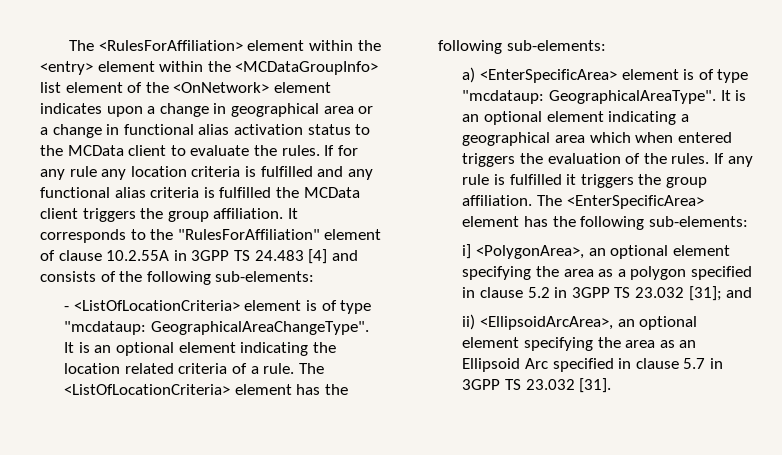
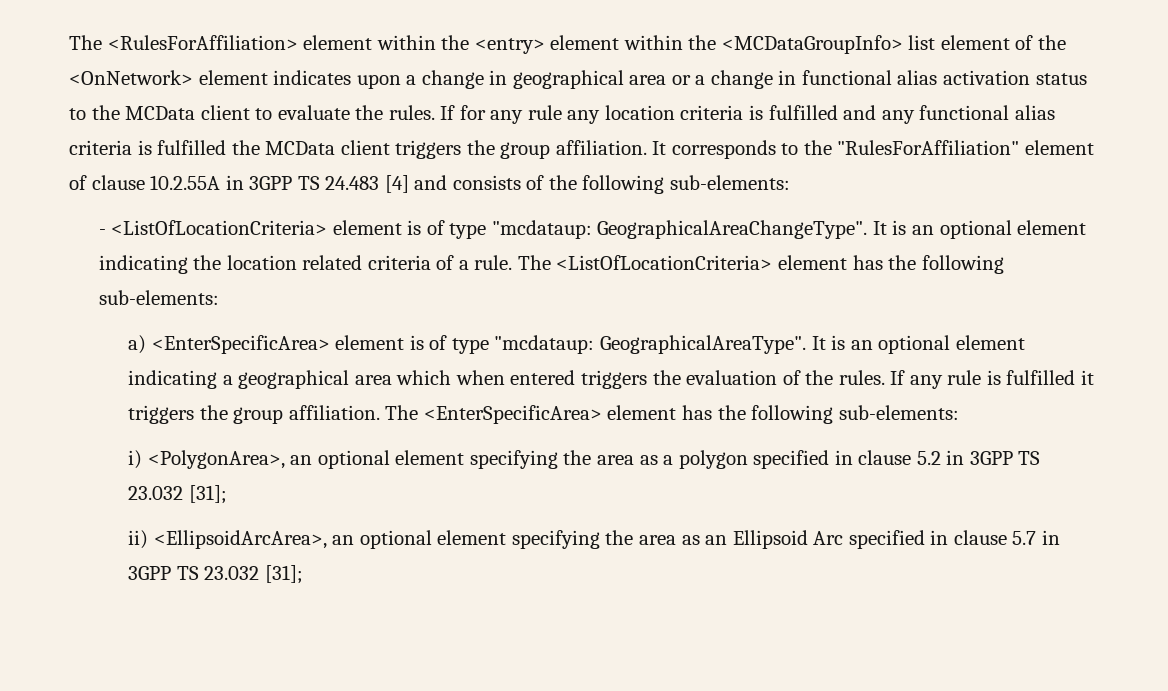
- i] <PolygonArea>, an optional element specifying the area as a polygon specified in clause 5.2 in 3GPP TS 23.032 [31]; and
+ i) <PolygonArea>, an optional element specifying the area as a polygon specified in clause 5.2 in 3GPP TS 23.032 [31];
- ii) <EllipsoidArcArea>, an optional element specifying the area as an Ellipsoid Arc specified in clause 5.7 in 3GPP TS 23.032 [31].
+ ii) <EllipsoidArcArea>, an optional element specifying the area as an Ellipsoid Arc specified in clause 5.7 in 3GPP TS 23.032 [31];

